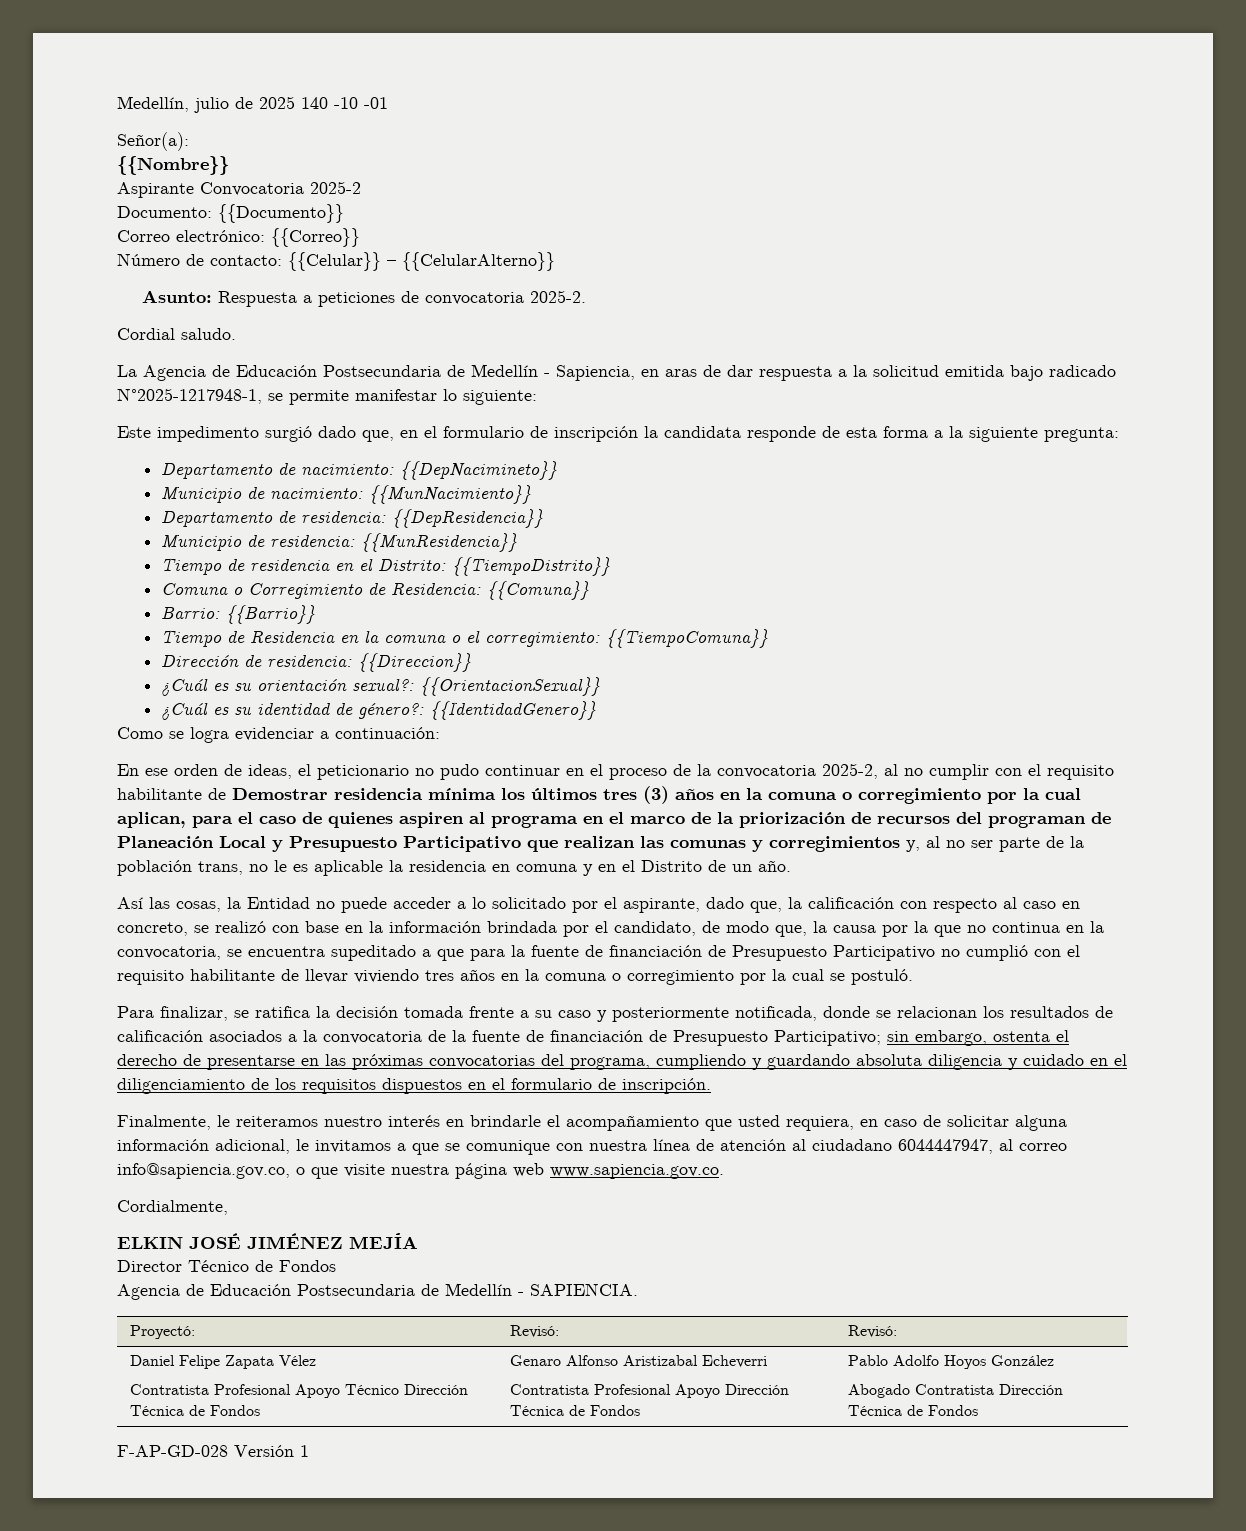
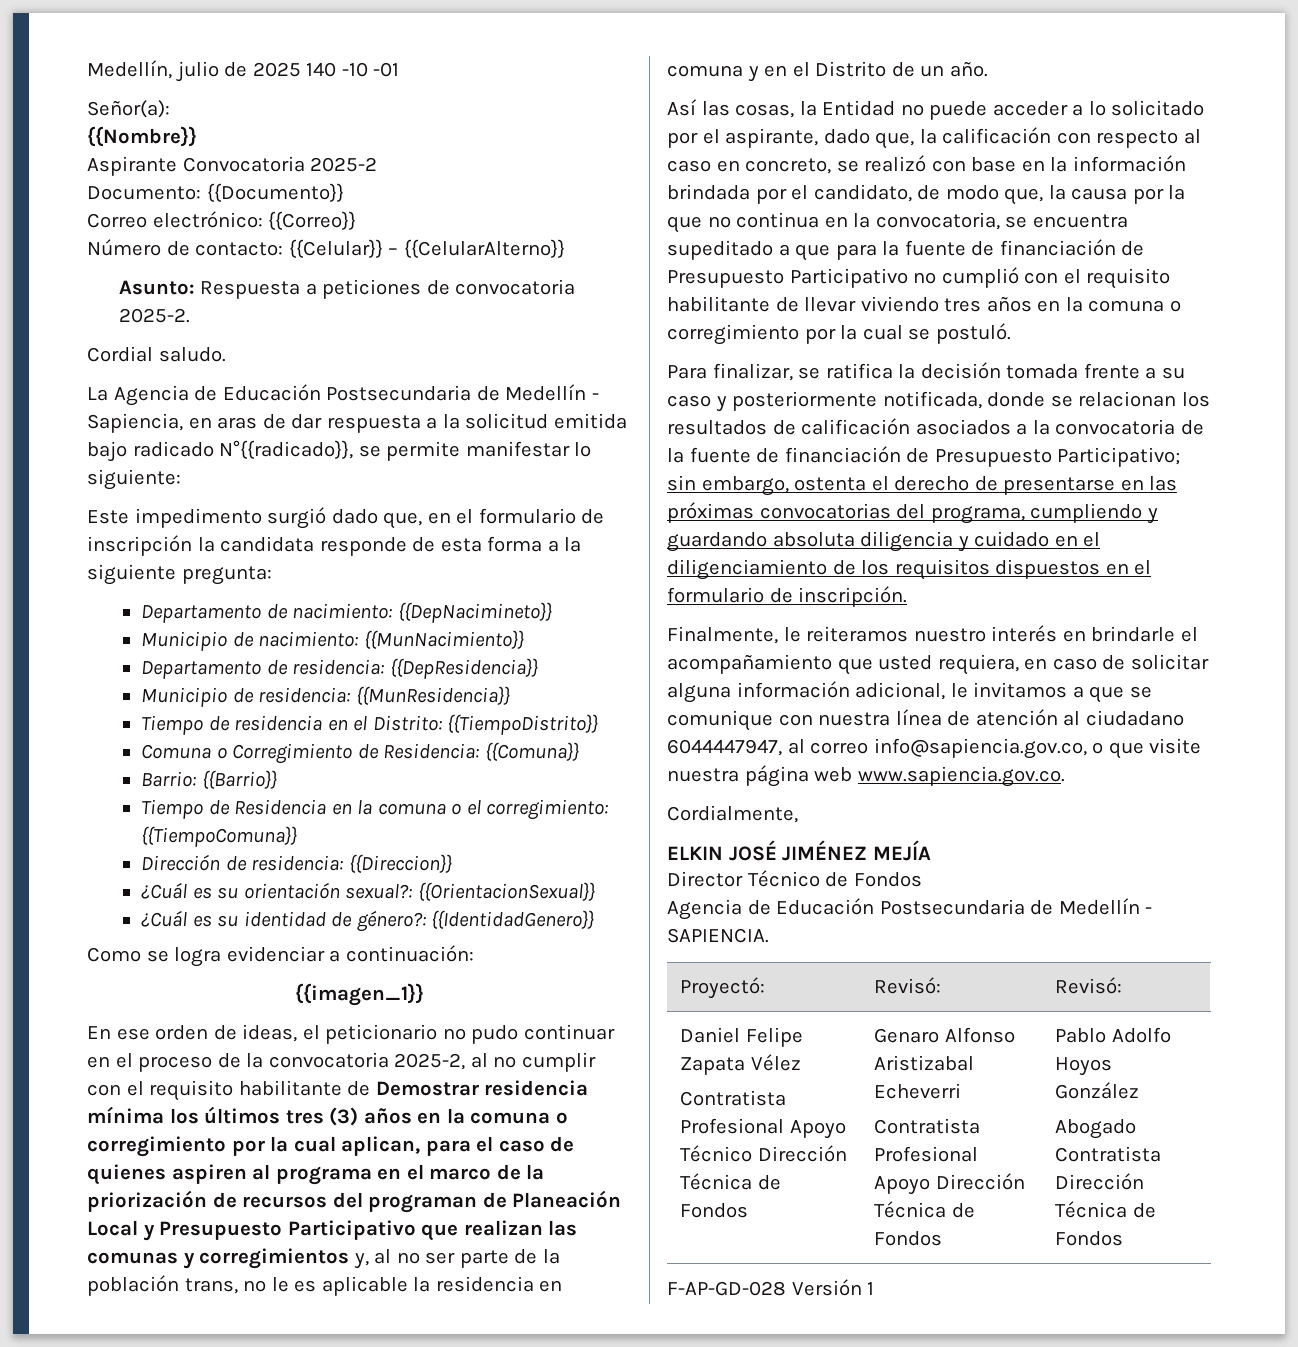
- La Agencia de Educación Postsecundaria de Medellín - Sapiencia, en aras de dar respuesta a la solicitud emitida bajo radicado N°2025-1217948-1, se permite manifestar lo siguiente:
+ La Agencia de Educación Postsecundaria de Medellín - Sapiencia, en aras de dar respuesta a la solicitud emitida bajo radicado N°{{radicado}}, se permite manifestar lo siguiente:
+ {{imagen_1}}

